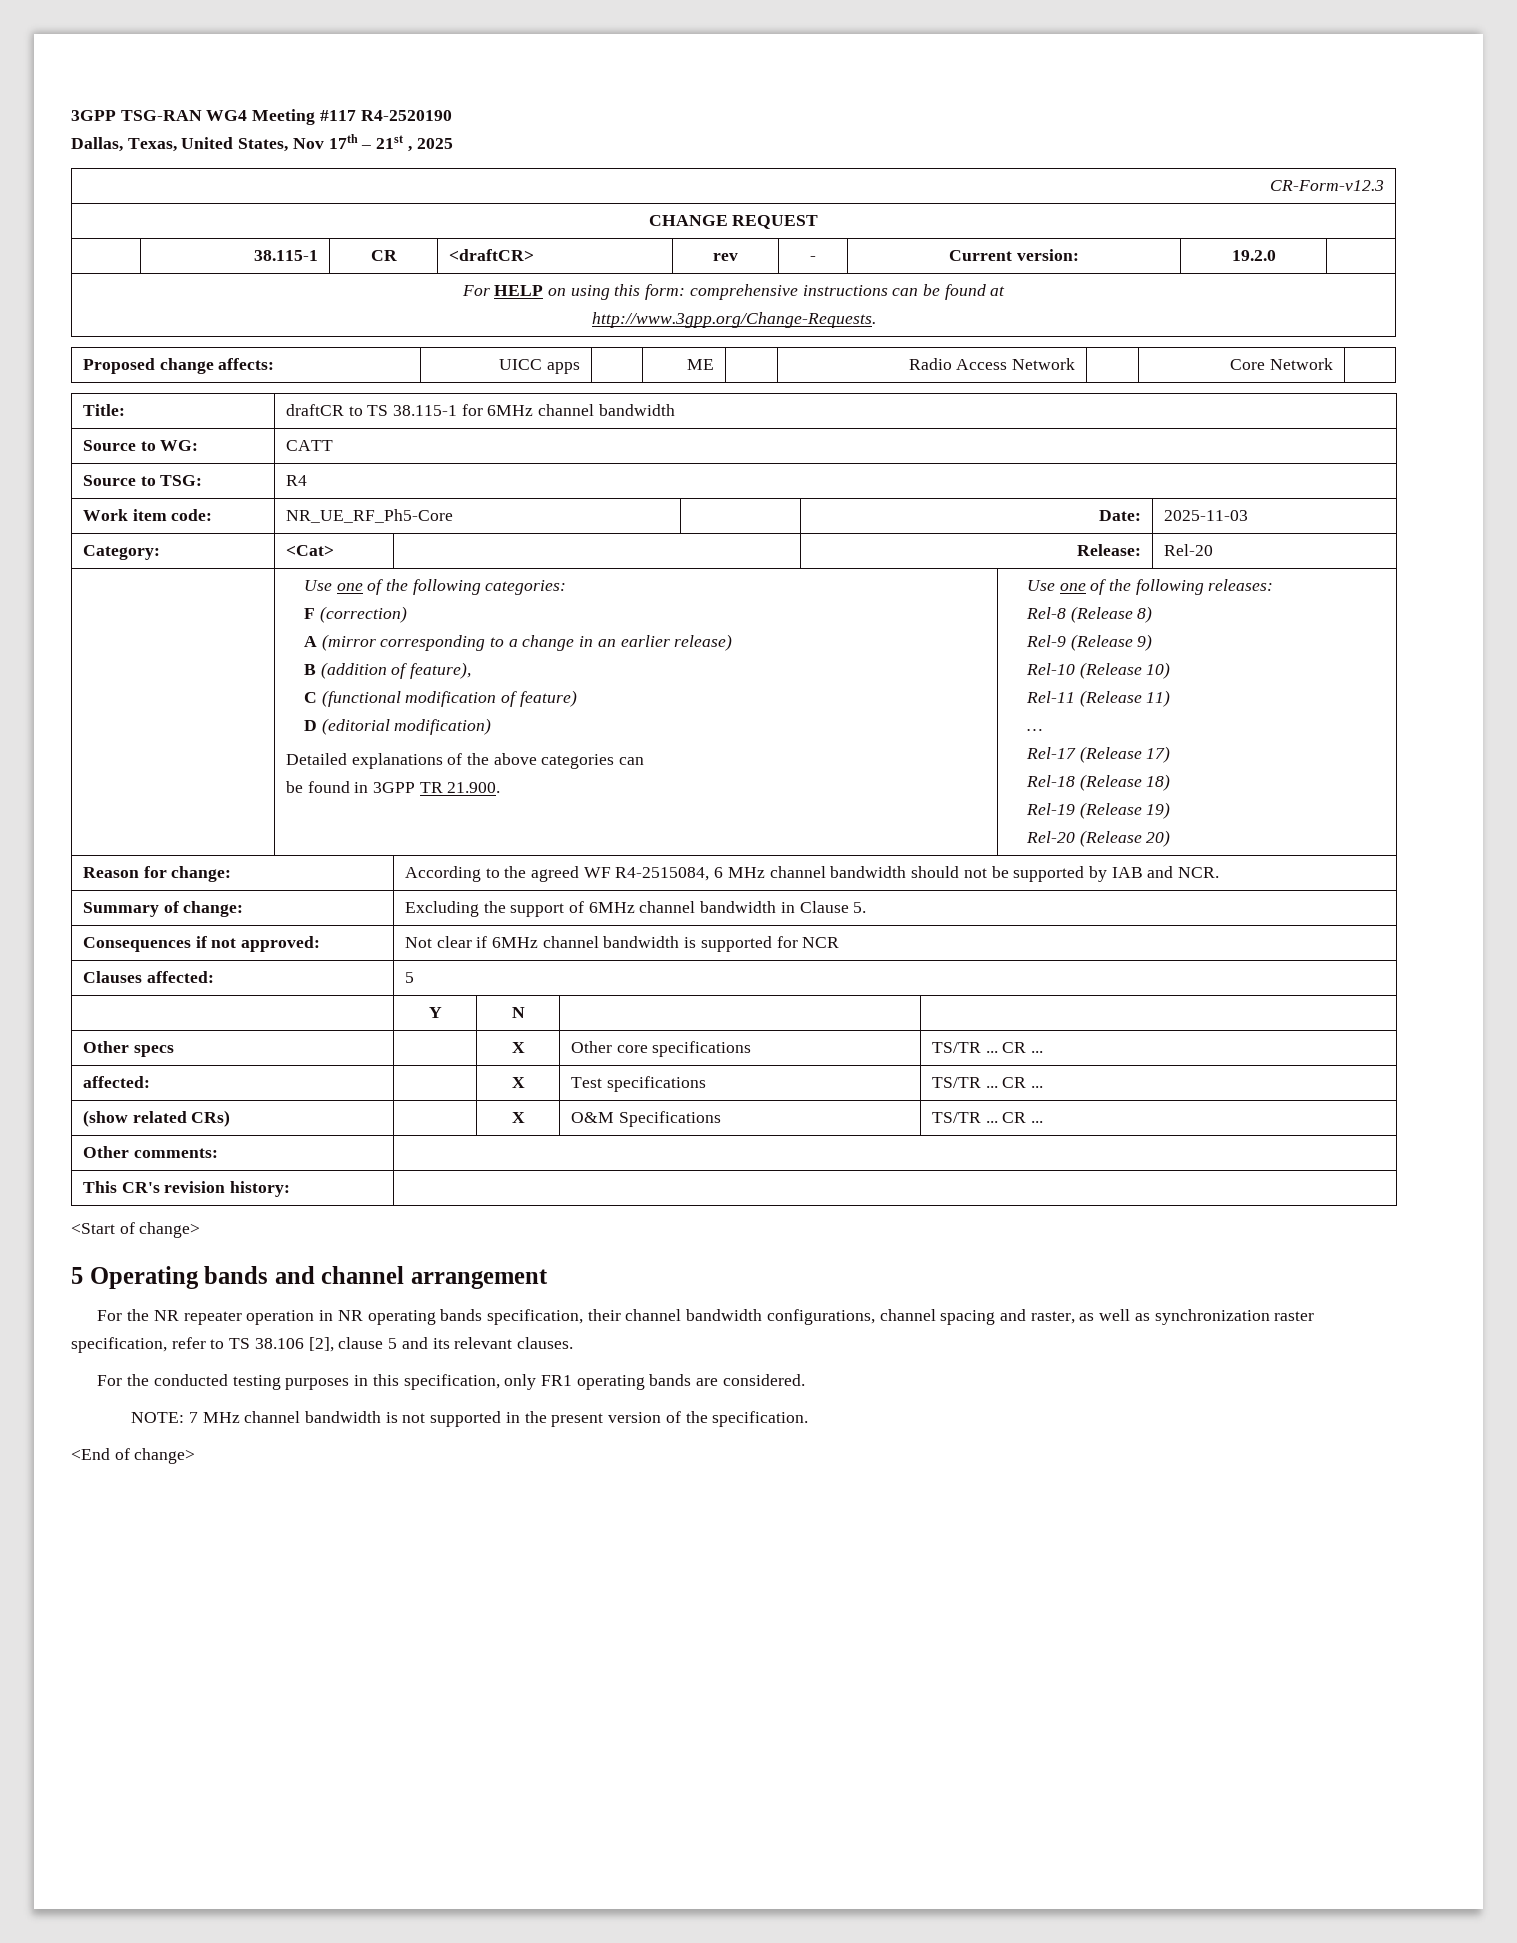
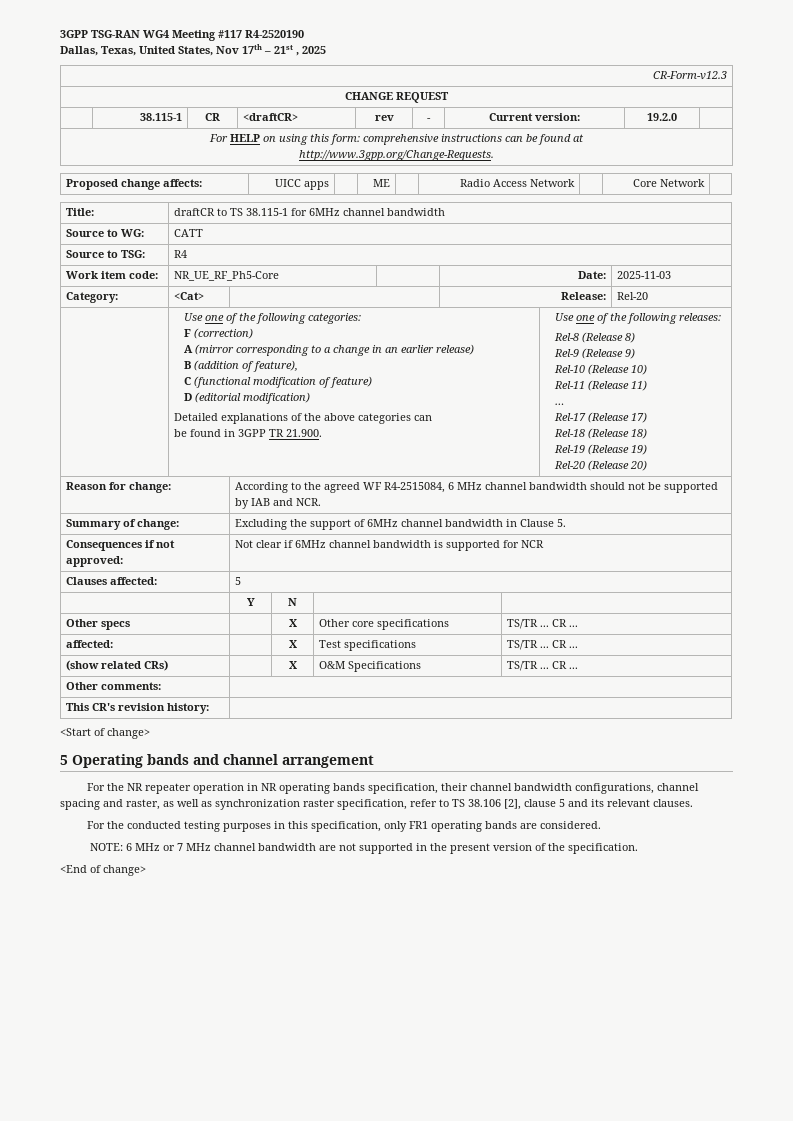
- NOTE: 7 MHz channel bandwidth is not supported in the present version of the specification.
+ NOTE: 6 MHz or 7 MHz channel bandwidth are not supported in the present version of the specification.

